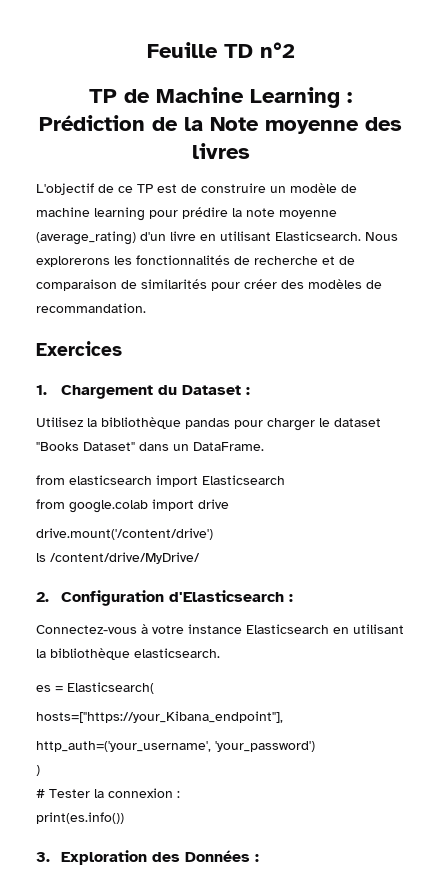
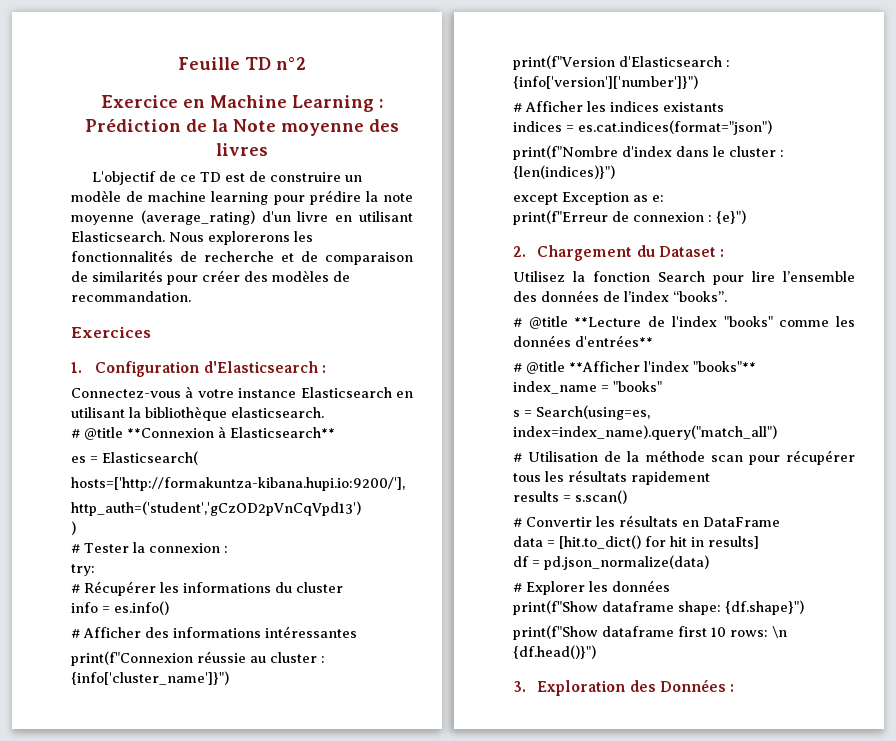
- TP de Machine Learning : Prédiction de la Note moyenne des livres
+ Exercice en Machine Learning : Prédiction de la Note moyenne des livres
- L'objectif de ce TP est de construire un modèle de machine learning pour prédire la note moyenne (average_rating) d'un livre en utilisant Elasticsearch.
+ L'objectif de ce TD est de construire un modèle de machine learning pour prédire la note moyenne (average_rating) d'un livre en utilisant Elasticsearch.
- 1. Chargement du Dataset :
- Utilisez la bibliothèque pandas pour charger le dataset "Books Dataset" dans un DataFrame.
- from elasticsearch import Elasticsearch
- from google.colab import drive
- drive.mount('/content/drive')
- ls /content/drive/MyDrive/
- 2. Configuration d'Elasticsearch :
+ 1. Configuration d'Elasticsearch :
+ # @title **Connexion à Elasticsearch**
- hosts=["https://your_Kibana_endpoint"],
- http_auth=('your_username', 'your_password')
+ hosts=['http://formakuntza-kibana.hupi.io:9200/'],
+ http_auth=('student','gCzOD2pVnCqVpd13')
- print(es.info())
+ try:
+ # Récupérer les informations du cluster
+ info = es.info()
+ # Afficher des informations intéressantes
+ print(f"Connexion réussie au cluster : {info['cluster_name']}")
+ print(f"Version d'Elasticsearch : {info['version']['number']}")
+ # Afficher les indices existants
+ indices = es.cat.indices(format="json")
+ print(f"Nombre d'index dans le cluster : {len(indices)}")
+ except Exception as e:
+ print(f"Erreur de connexion : {e}")
+ 2. Chargement du Dataset :
+ Utilisez la fonction Search pour lire l’ensemble des données de l’index “books”.
+ # @title **Lecture de l'index "books" comme les données d'entrées**
+ # @title **Afficher l'index "books"**
+ index_name = "books"
+ s = Search(using=es, index=index_name).query("match_all")
+ # Utilisation de la méthode scan pour récupérer tous les résultats rapidement
+ results = s.scan()
+ # Convertir les résultats en DataFrame
+ data = [hit.to_dict() for hit in results]
+ df = pd.json_normalize(data)
+ # Explorer les données
+ print(f"Show dataframe shape: {df.shape}")
+ print(f"Show dataframe first 10 rows: \n {df.head()}")

